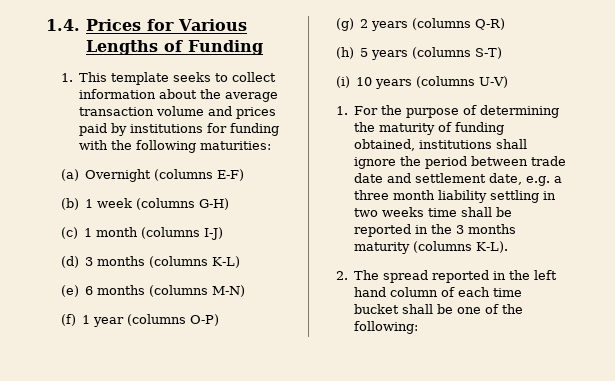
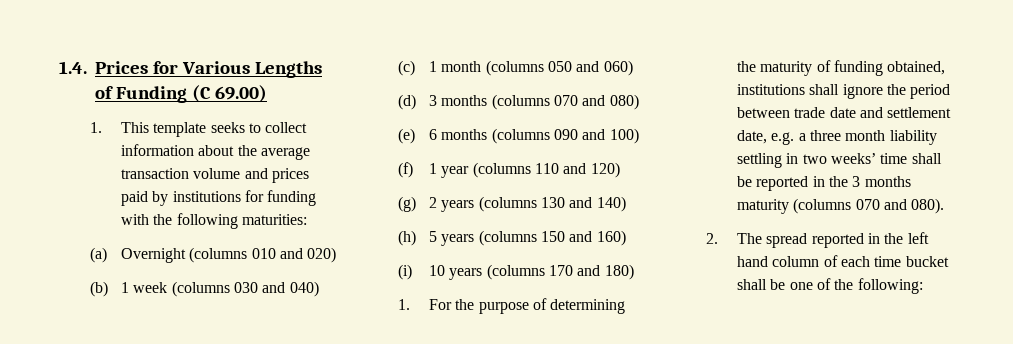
- 1.4. Prices for Various Lengths of Funding
+ 1.4. Prices for Various Lengths of Funding (C 69.00)
- (a) Overnight (columns E-F)
+ (a) Overnight (columns 010 and 020)
- (b) 1 week (columns G-H)
+ (b) 1 week (columns 030 and 040)
- (c) 1 month (columns I-J)
+ (c) 1 month (columns 050 and 060)
- (d) 3 months (columns K-L)
+ (d) 3 months (columns 070 and 080)
- (e) 6 months (columns M-N)
+ (e) 6 months (columns 090 and 100)
- (f) 1 year (columns O-P)
+ (f) 1 year (columns 110 and 120)
- (g) 2 years (columns Q-R)
+ (g) 2 years (columns 130 and 140)
- (h) 5 years (columns S-T)
+ (h) 5 years (columns 150 and 160)
- (i) 10 years (columns U-V)
+ (i) 10 years (columns 170 and 180)
- 1. For the purpose of determining the maturity of funding obtained, institutions shall ignore the period between trade date and settlement date, e.g. a three month liability settling in two weeks time shall be reported in the 3 months maturity (columns K-L).
+ 1. For the purpose of determining the maturity of funding obtained, institutions shall ignore the period between trade date and settlement date, e.g. a three month liability settling in two weeks’ time shall be reported in the 3 months maturity (columns 070 and 080).

